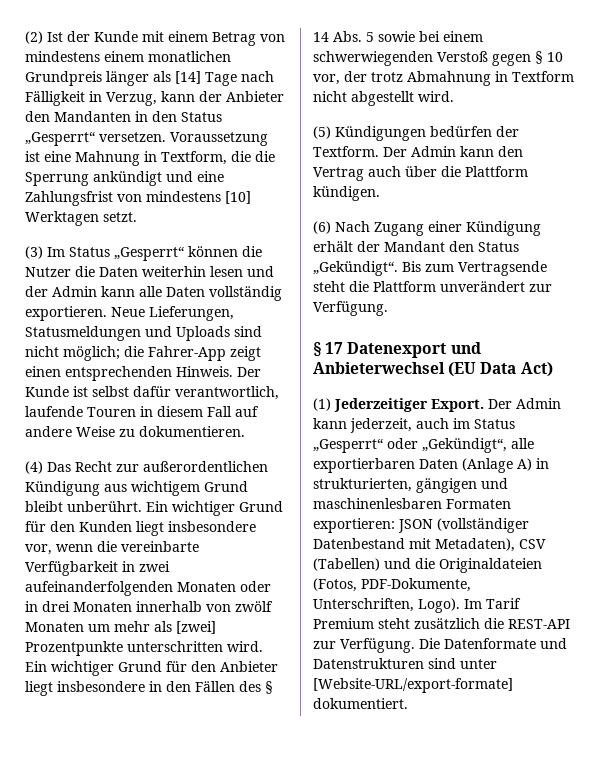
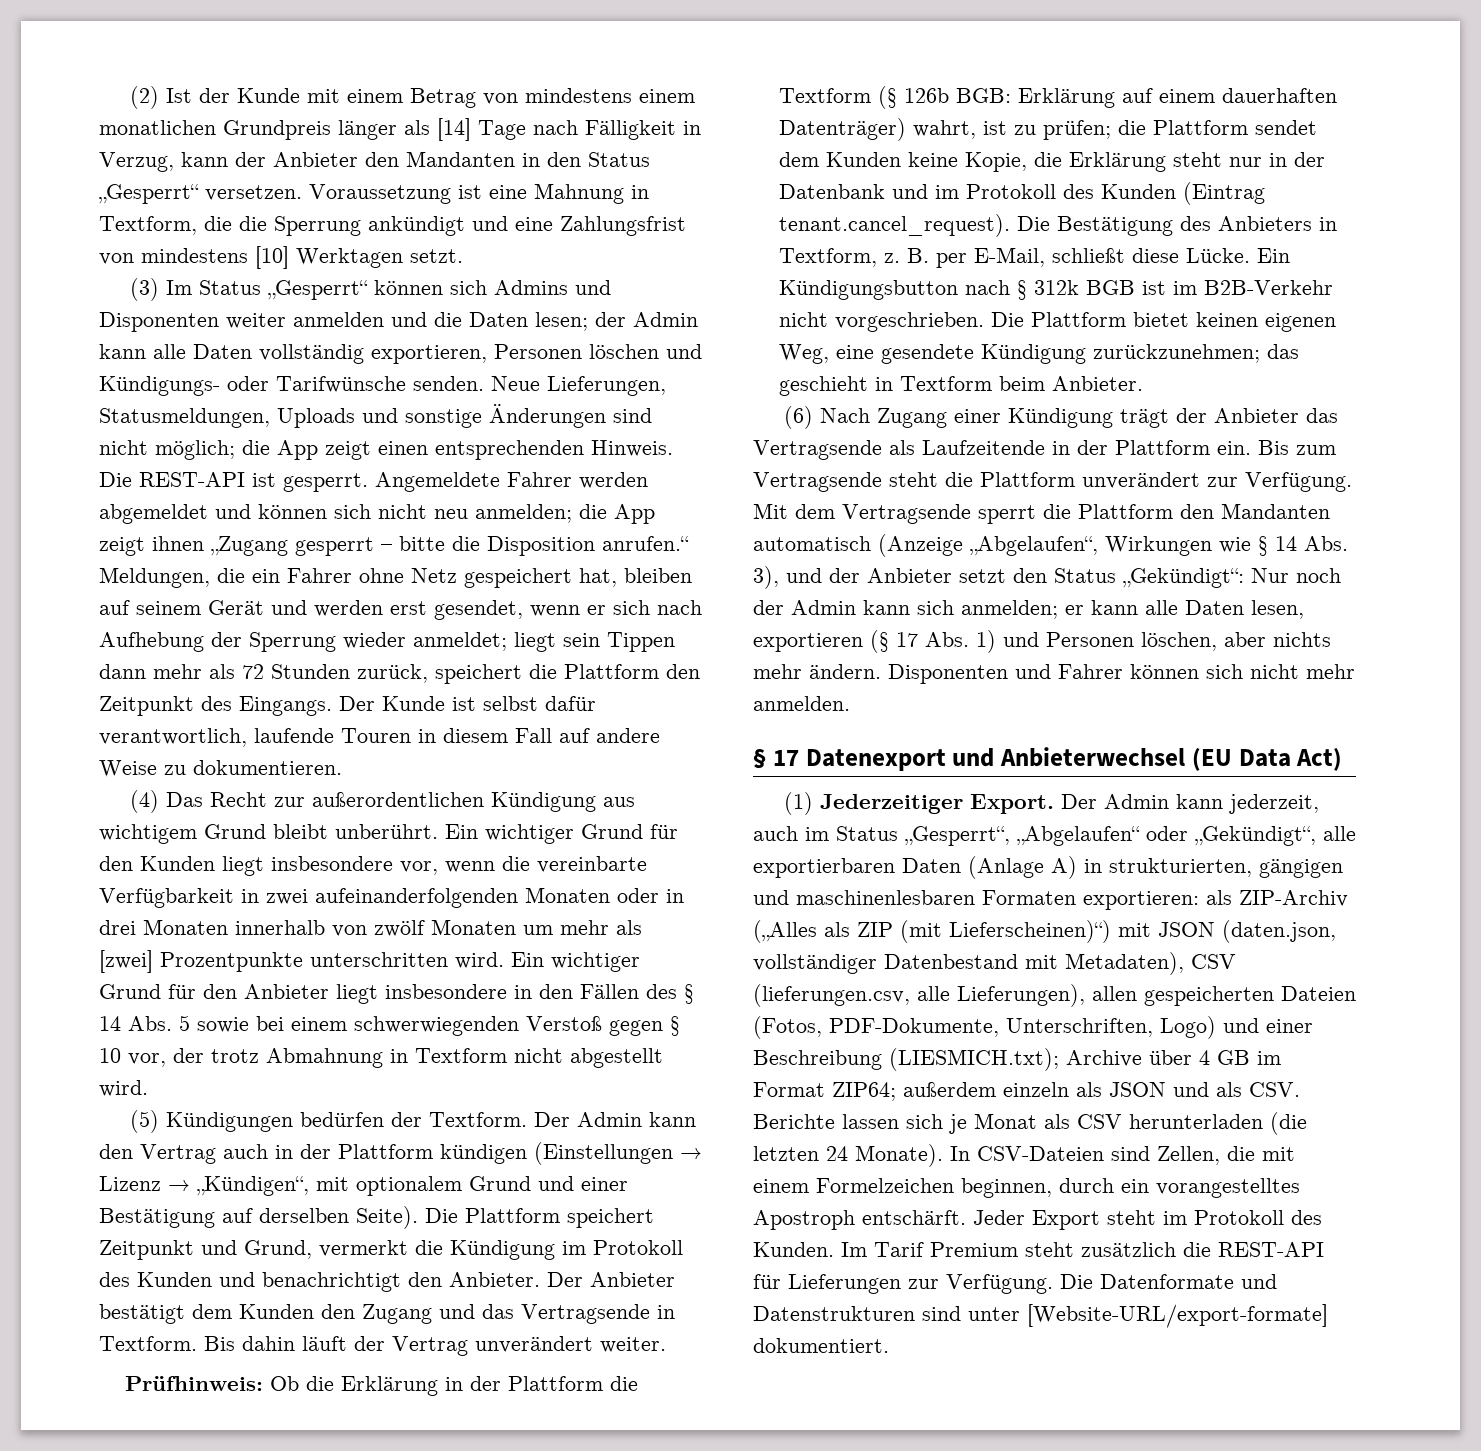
- (3) Im Status „Gesperrt“ können die Nutzer die Daten weiterhin lesen und der Admin kann alle Daten vollständig exportieren. Neue Lieferungen, Statusmeldungen und Uploads sind nicht möglich; die Fahrer-App zeigt einen entsprechenden Hinweis.
+ (3) Im Status „Gesperrt“ können sich Admins und Disponenten weiter anmelden und die Daten lesen; der Admin kann alle Daten vollständig exportieren, Personen löschen und Kündigungs- oder Tarifwünsche senden. Neue Lieferungen, Statusmeldungen, Uploads und sonstige Änderungen sind nicht möglich; die App zeigt einen entsprechenden Hinweis.
+ Die REST-API ist gesperrt. Angemeldete Fahrer werden abgemeldet und können sich nicht neu anmelden; die App zeigt ihnen „Zugang gesperrt – bitte die Disposition anrufen.“ Meldungen, die ein Fahrer ohne Netz gespeichert hat, bleiben auf seinem Gerät und werden erst gesendet, wenn er sich nach Aufhebung der Sperrung wieder anmeldet; liegt sein Tippen dann mehr als 72 Stunden zurück, speichert die Plattform den Zeitpunkt des Eingangs.
- Der Admin kann den Vertrag auch über die Plattform kündigen.
+ Der Admin kann den Vertrag auch in der Plattform kündigen (Einstellungen → Lizenz → „Kündigen“, mit optionalem Grund und einer Bestätigung auf derselben Seite). Die Plattform speichert Zeitpunkt und Grund, vermerkt die Kündigung im Protokoll des Kunden und benachrichtigt den Anbieter. Der Anbieter bestätigt dem Kunden den Zugang und das Vertragsende in Textform. Bis dahin läuft der Vertrag unverändert weiter.
+ Prüfhinweis: Ob die Erklärung in der Plattform die Textform (§ 126b BGB: Erklärung auf einem dauerhaften Datenträger) wahrt, ist zu prüfen; die Plattform sendet dem Kunden keine Kopie, die Erklärung steht nur in der Datenbank und im Protokoll des Kunden (Eintrag tenant.cancel_request). Die Bestätigung des Anbieters in Textform, z. B. per E-Mail, schließt diese Lücke. Ein Kündigungsbutton nach § 312k BGB ist im B2B-Verkehr nicht vorgeschrieben. Die Plattform bietet keinen eigenen Weg, eine gesendete Kündigung zurückzunehmen; das geschieht in Textform beim Anbieter.
- (6) Nach Zugang einer Kündigung erhält der Mandant den Status „Gekündigt“.
+ (6) Nach Zugang einer Kündigung trägt der Anbieter das Vertragsende als Laufzeitende in der Plattform ein.
+ Mit dem Vertragsende sperrt die Plattform den Mandanten automatisch (Anzeige „Abgelaufen“, Wirkungen wie § 14 Abs. 3), und der Anbieter setzt den Status „Gekündigt“: Nur noch der Admin kann sich anmelden; er kann alle Daten lesen, exportieren (§ 17 Abs. 1) und Personen löschen, aber nichts mehr ändern. Disponenten und Fahrer können sich nicht mehr anmelden.
- Der Admin kann jederzeit, auch im Status „Gesperrt“ oder „Gekündigt“, alle exportierbaren Daten (Anlage A) in strukturierten, gängigen und maschinenlesbaren Formaten exportieren: JSON (vollständiger Datenbestand mit Metadaten), CSV (Tabellen) und die Originaldateien (Fotos, PDF-Dokumente, Unterschriften, Logo).
+ Der Admin kann jederzeit, auch im Status „Gesperrt“, „Abgelaufen“ oder „Gekündigt“, alle exportierbaren Daten (Anlage A) in strukturierten, gängigen und maschinenlesbaren Formaten exportieren: als ZIP-Archiv („Alles als ZIP (mit Lieferscheinen)“) mit JSON (daten.json, vollständiger Datenbestand mit Metadaten), CSV (lieferungen.csv, alle Lieferungen), allen gespeicherten Dateien (Fotos, PDF-Dokumente, Unterschriften, Logo) und einer Beschreibung (LIESMICH.txt); Archive über 4 GB im Format ZIP64; außerdem einzeln als JSON und als CSV. Berichte lassen sich je Monat als CSV herunterladen (die letzten 24 Monate). In CSV-Dateien sind Zellen, die mit einem Formelzeichen beginnen, durch ein vorangestelltes Apostroph entschärft. Jeder Export steht im Protokoll des Kunden.
- Im Tarif Premium steht zusätzlich die REST-API zur Verfügung.
+ Im Tarif Premium steht zusätzlich die REST-API für Lieferungen zur Verfügung.

